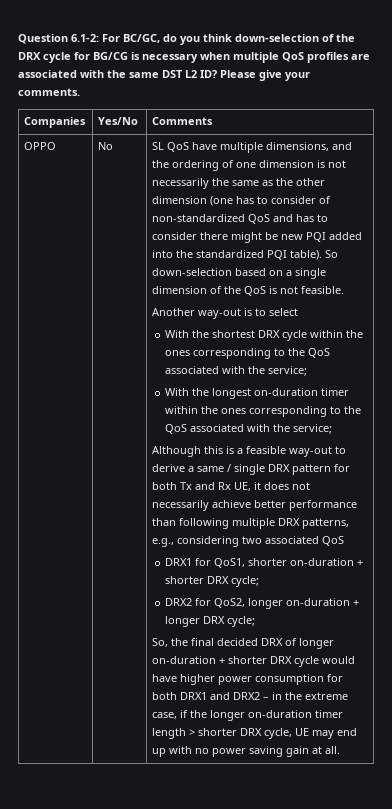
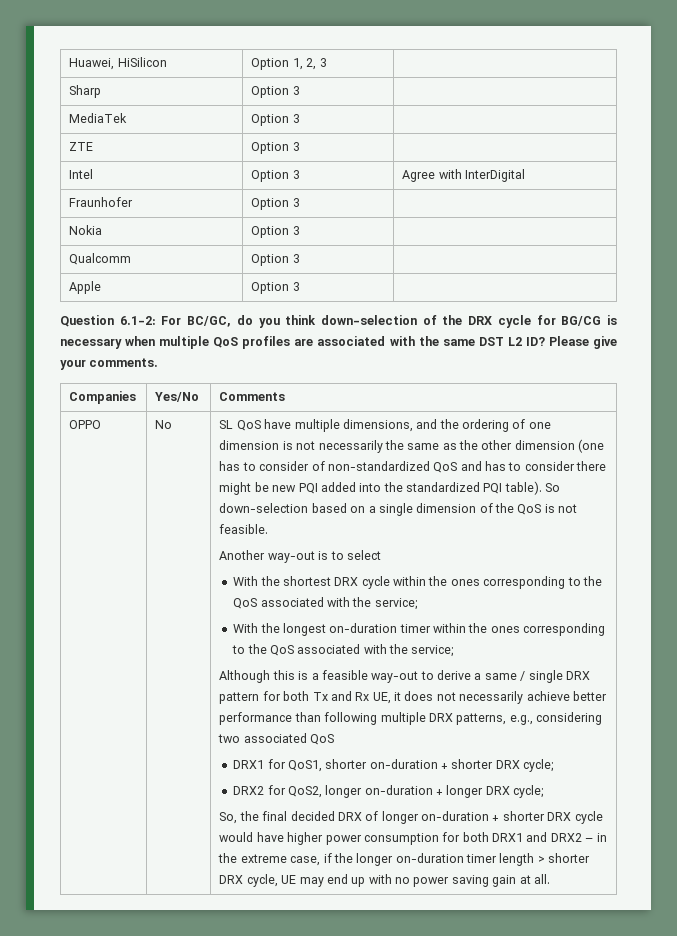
+ Huawei, HiSilicon | Option 1, 2, 3 |
+ Sharp | Option 3 |
+ MediaTek | Option 3 |
+ ZTE | Option 3 |
+ Intel | Option 3 | Agree with InterDigital
+ Fraunhofer | Option 3 |
+ Nokia | Option 3 |
+ Qualcomm | Option 3 |
+ Apple | Option 3 |

